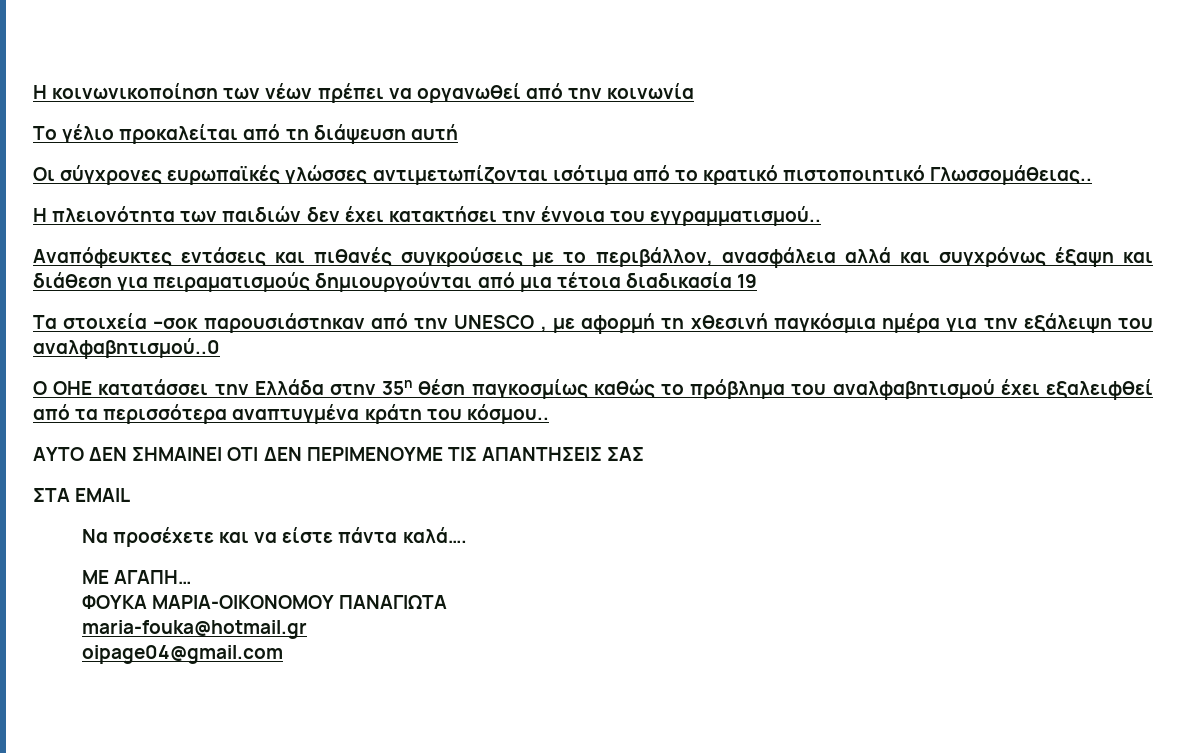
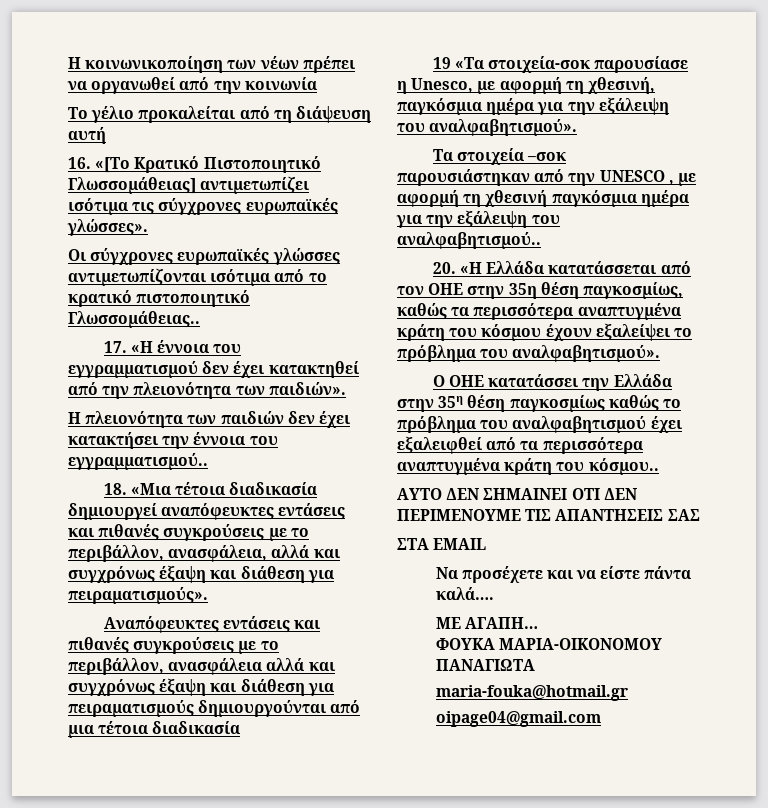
+ 16. «[Το Κρατικό Πιστοποιητικό Γλωσσομάθειας] αντιμετωπίζει ισότιμα τις σύγχρονες ευρωπαϊκές γλώσσες».
+ 17. «Η έννοια του εγγραμματισμού δεν έχει κατακτηθεί από την πλειονότητα των παιδιών».
+ 18. «Μια τέτοια διαδικασία δημιουργεί αναπόφευκτες εντάσεις και πιθανές συγκρούσεις με το περιβάλλον, ανασφάλεια, αλλά και συγχρόνως έξαψη και διάθεση για πειραματισμούς».
- Αναπόφευκτες εντάσεις και πιθανές συγκρούσεις με το περιβάλλον, ανασφάλεια αλλά και συγχρόνως έξαψη και διάθεση για πειραματισμούς δημιουργούνται από μια τέτοια διαδικασία 19
+ Αναπόφευκτες εντάσεις και πιθανές συγκρούσεις με το περιβάλλον, ανασφάλεια αλλά και συγχρόνως έξαψη και διάθεση για πειραματισμούς δημιουργούνται από μια τέτοια διαδικασία
+ 19 «Τα στοιχεία-σοκ παρουσίασε η Unesco, με αφορμή τη χθεσινή, παγκόσμια ημέρα για την εξάλειψη του αναλφαβητισμού».
- Τα στοιχεία –σοκ παρουσιάστηκαν από την UNESCO , με αφορμή τη χθεσινή παγκόσμια ημέρα για την εξάλειψη του αναλφαβητισμού..0
+ Τα στοιχεία –σοκ παρουσιάστηκαν από την UNESCO , με αφορμή τη χθεσινή παγκόσμια ημέρα για την εξάλειψη του αναλφαβητισμού..
+ 20. «Η Ελλάδα κατατάσσεται από τον ΟΗΕ στην 35η θέση παγκοσμίως, καθώς τα περισσότερα αναπτυγμένα κράτη του κόσμου έχουν εξαλείψει το πρόβλημα του αναλφαβητισμού».

